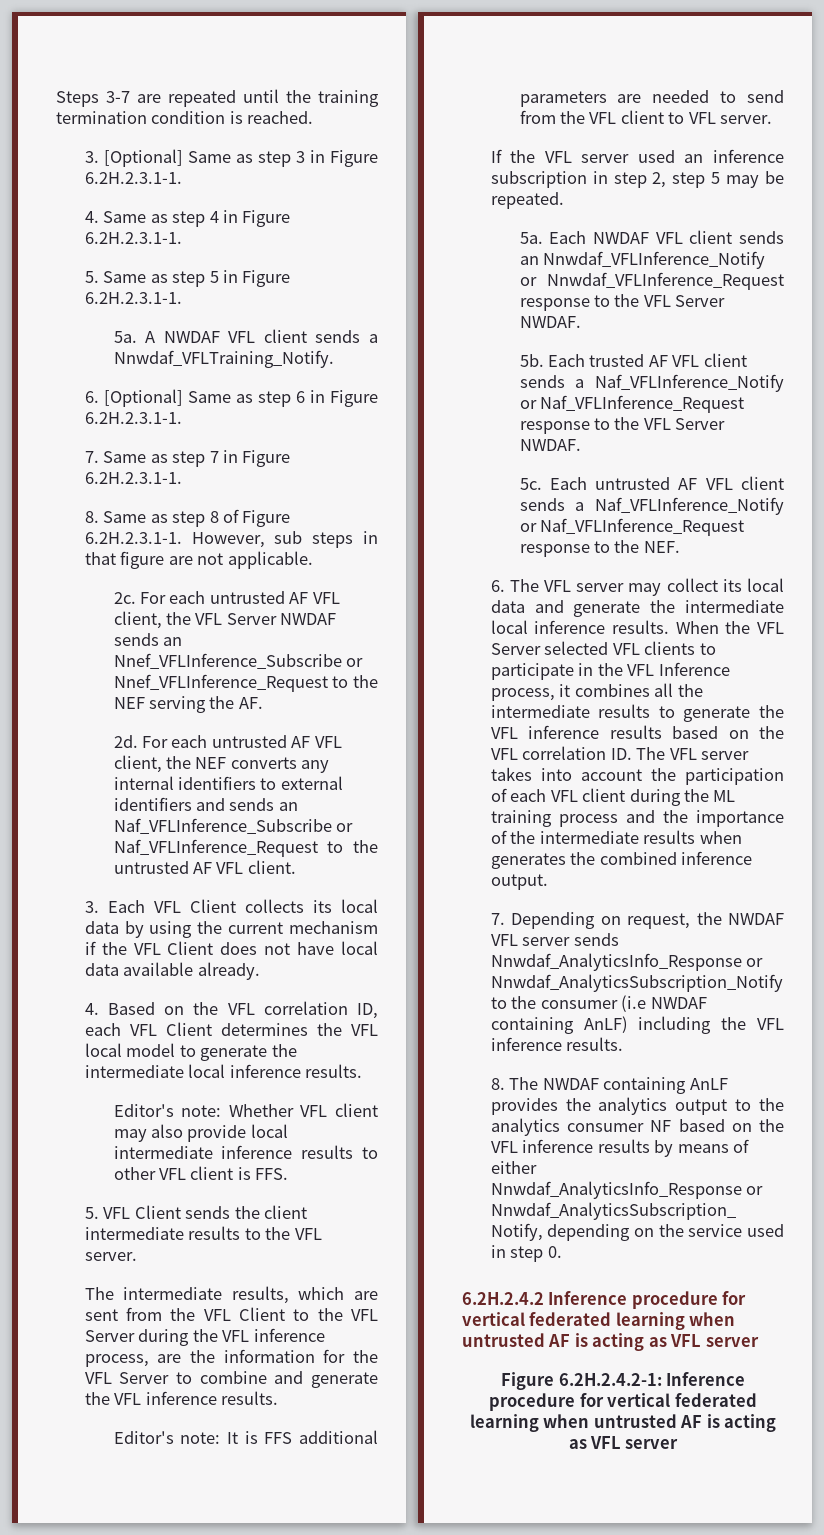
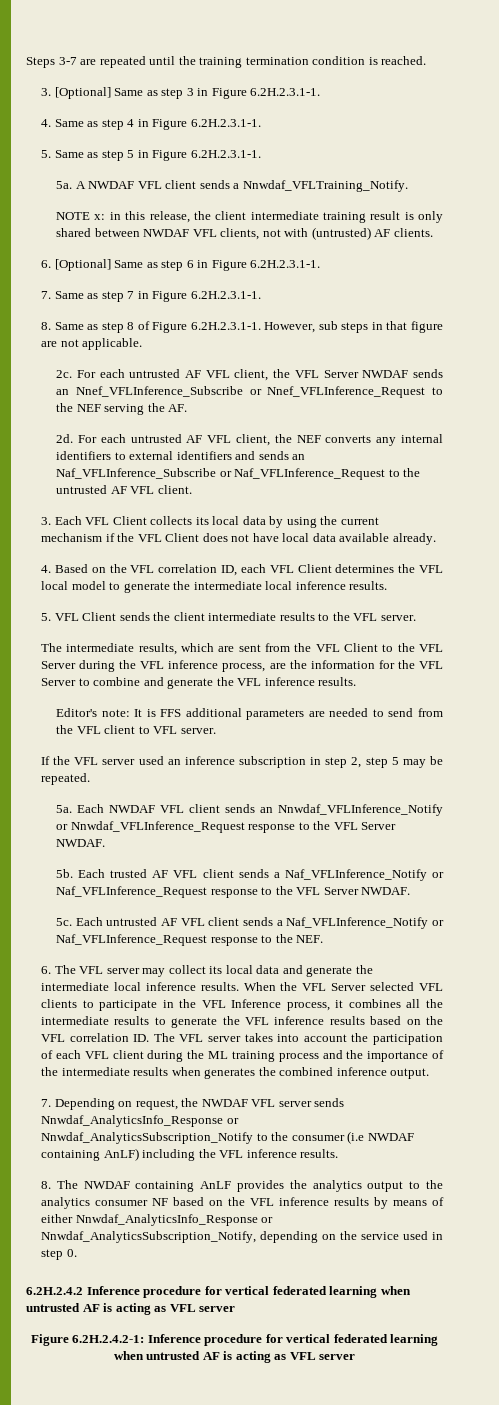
+ NOTE x: in this release, the client intermediate training result is only shared between NWDAF VFL clients, not with (untrusted) AF clients.
- Editor's note: Whether VFL client may also provide local intermediate inference results to other VFL client is FFS.

